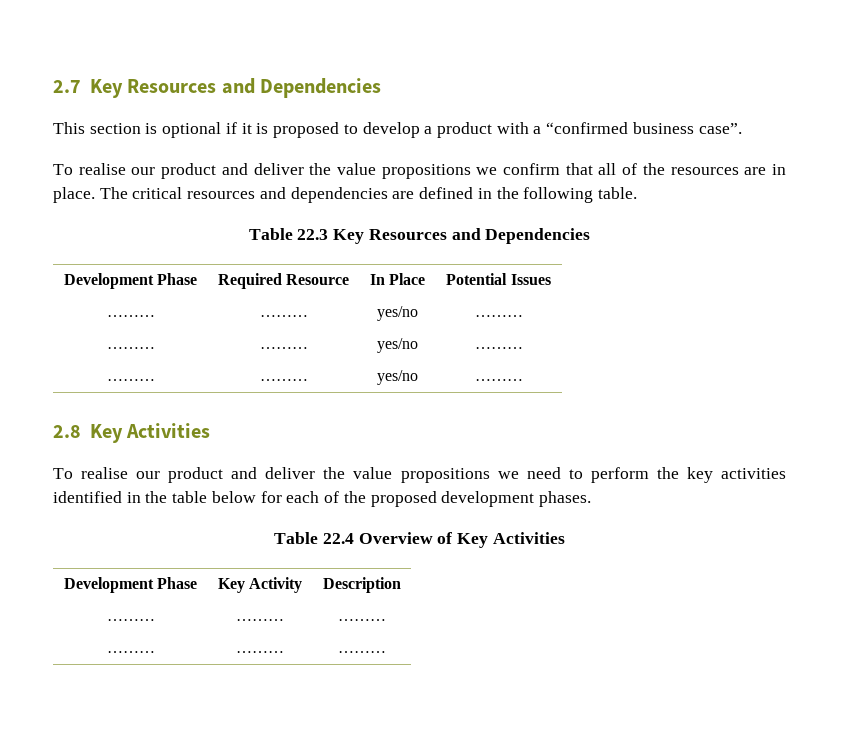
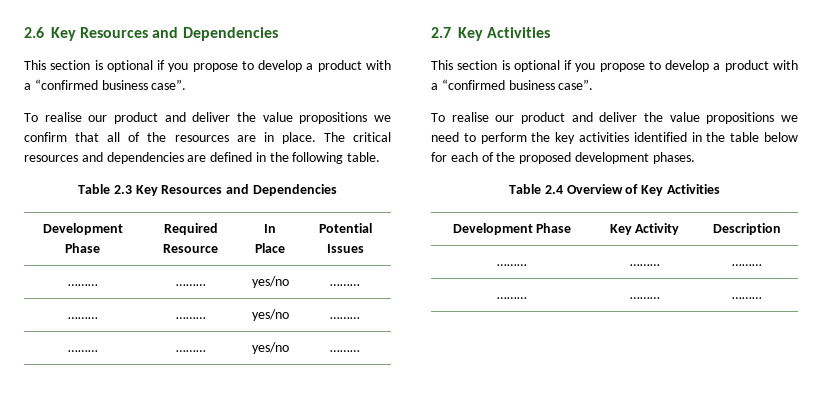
- 2.7 Key Resources and Dependencies
- This section is optional if it is proposed to develop a product with a “confirmed business case”.
+ 2.6 Key Resources and Dependencies
+ This section is optional if you propose to develop a product with a “confirmed business case”.
- Table 22.3 Key Resources and Dependencies
+ Table 2.3 Key Resources and Dependencies
- 2.8 Key Activities
+ 2.7 Key Activities
+ This section is optional if you propose to develop a product with a “confirmed business case”.
- Table 22.4 Overview of Key Activities
+ Table 2.4 Overview of Key Activities

